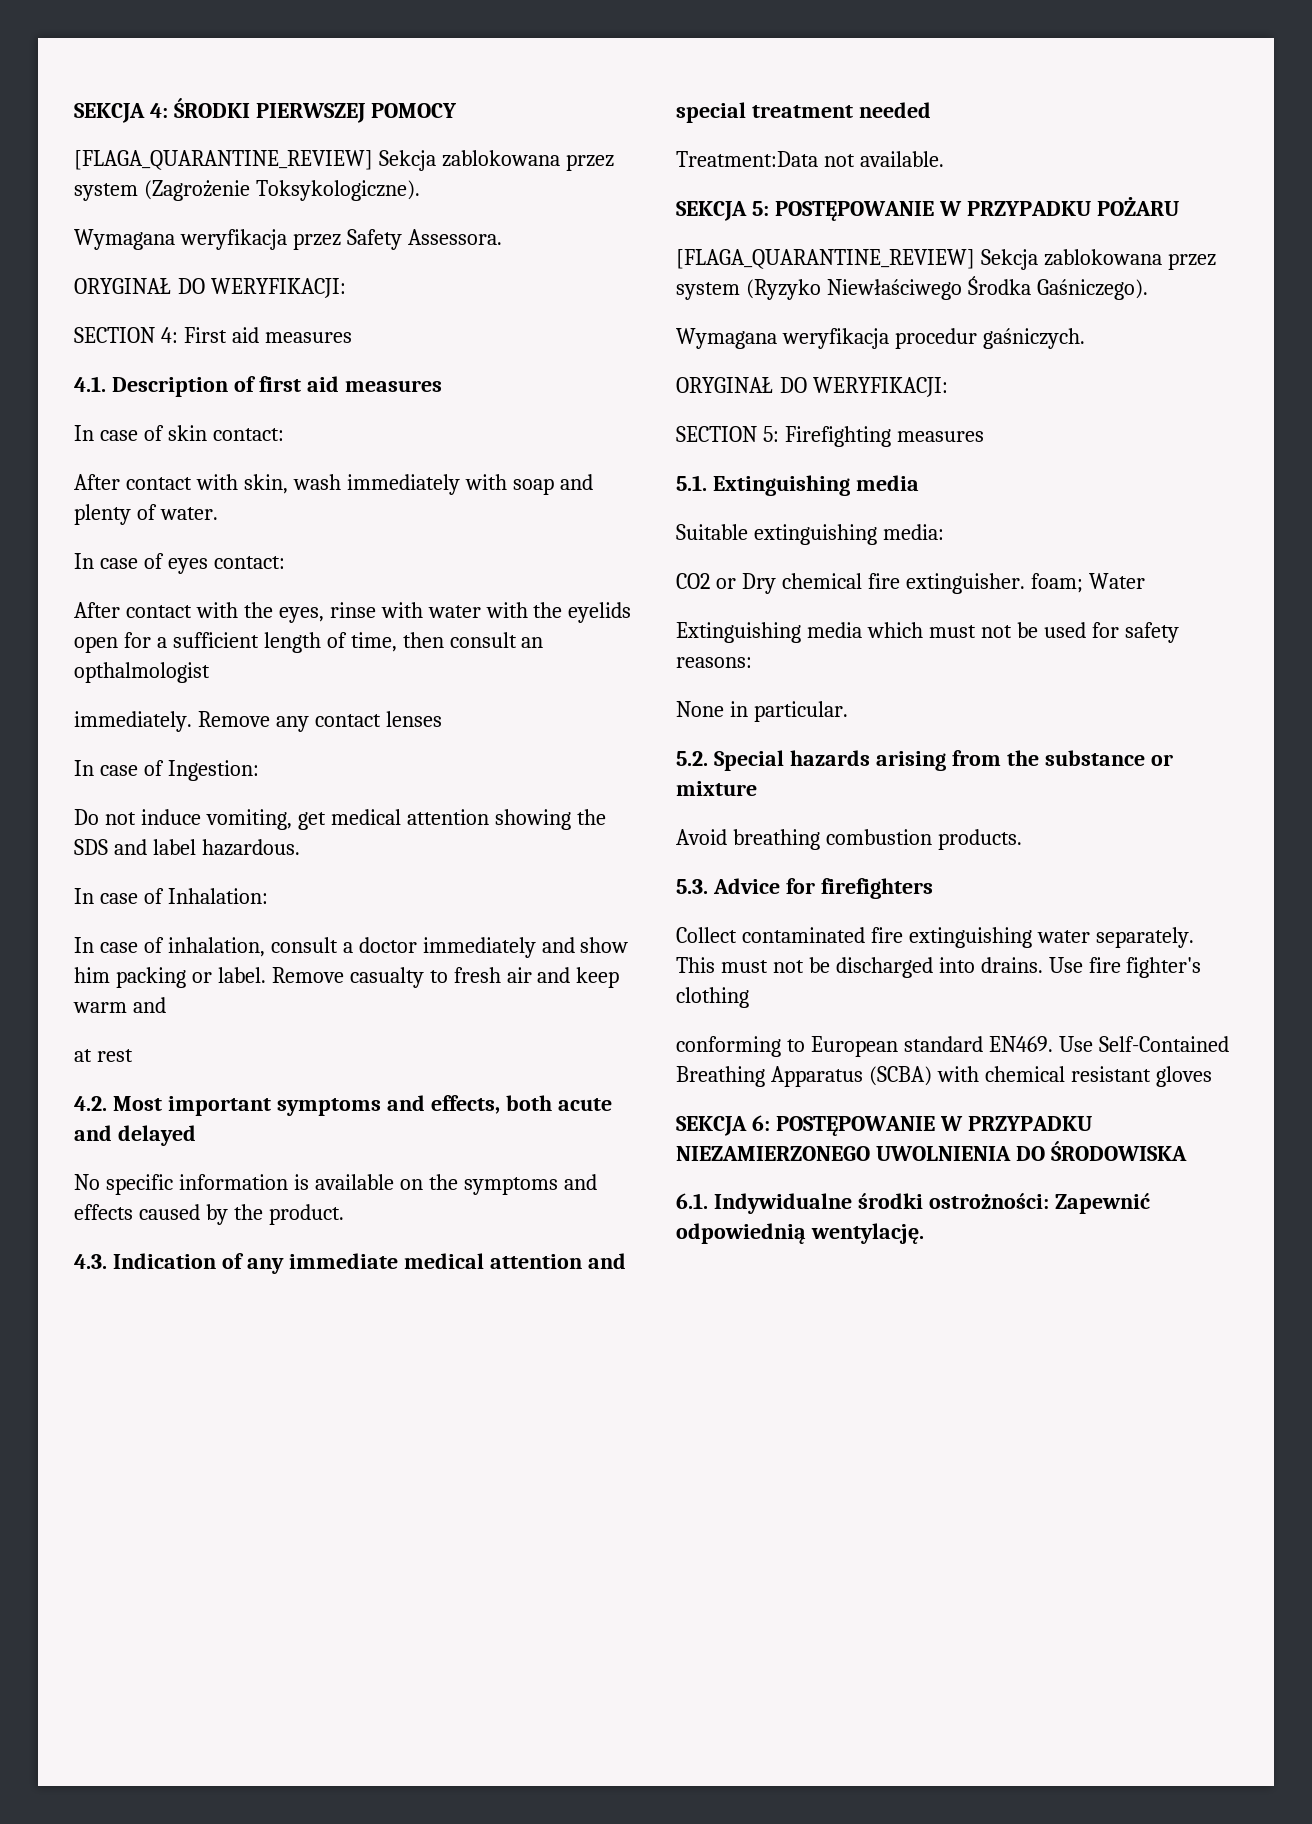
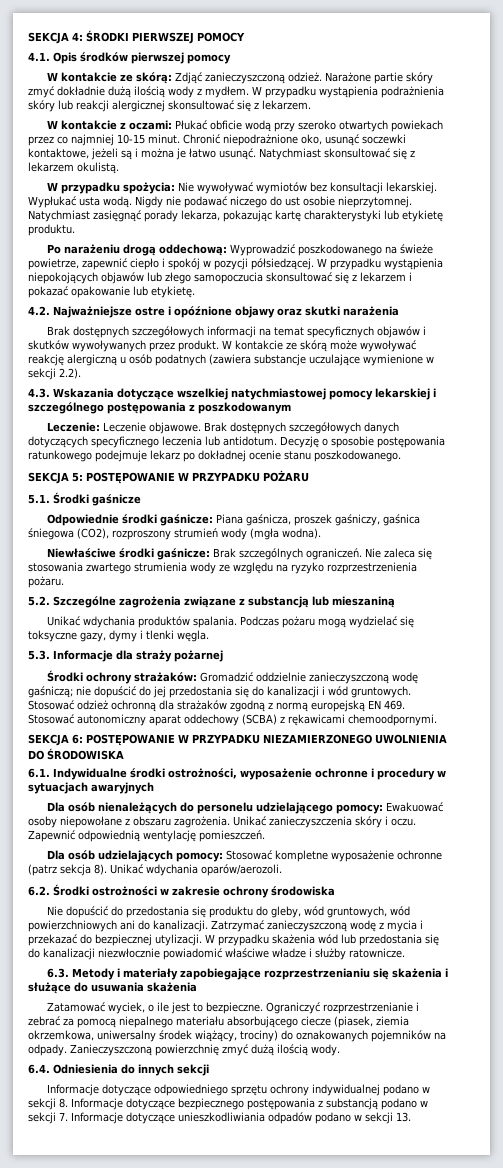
- [FLAGA_QUARANTINE_REVIEW] Sekcja zablokowana przez system (Zagrożenie Toksykologiczne).
- Wymagana weryfikacja przez Safety Assessora.
- ORYGINAŁ DO WERYFIKACJI:
- SECTION 4: First aid measures
- 4.1. Description of first aid measures
- In case of skin contact:
- After contact with skin, wash immediately with soap and plenty of water.
- In case of eyes contact:
- After contact with the eyes, rinse with water with the eyelids open for a sufficient length of time, then consult an opthalmologist
- immediately. Remove any contact lenses
- In case of Ingestion:
- Do not induce vomiting, get medical attention showing the SDS and label hazardous.
- In case of Inhalation:
- In case of inhalation, consult a doctor immediately and show him packing or label. Remove casualty to fresh air and keep warm and
- at rest
- 4.2. Most important symptoms and effects, both acute and delayed
- No specific information is available on the symptoms and effects caused by the product.
- 4.3. Indication of any immediate medical attention and special treatment needed
- Treatment:Data not available.
+ 4.1. Opis środków pierwszej pomocy
+ W kontakcie ze skórą: Zdjąć zanieczyszczoną odzież. Narażone partie skóry zmyć dokładnie dużą ilością wody z mydłem. W przypadku wystąpienia podrażnienia skóry lub reakcji alergicznej skonsultować się z lekarzem.
+ W kontakcie z oczami: Płukać obficie wodą przy szeroko otwartych powiekach przez co najmniej 10-15 minut. Chronić niepodrażnione oko, usunąć soczewki kontaktowe, jeżeli są i można je łatwo usunąć. Natychmiast skonsultować się z lekarzem okulistą.
+ W przypadku spożycia: Nie wywoływać wymiotów bez konsultacji lekarskiej. Wypłukać usta wodą. Nigdy nie podawać niczego do ust osobie nieprzytomnej. Natychmiast zasięgnąć porady lekarza, pokazując kartę charakterystyki lub etykietę produktu.
+ Po narażeniu drogą oddechową: Wyprowadzić poszkodowanego na świeże powietrze, zapewnić ciepło i spokój w pozycji półsiedzącej. W przypadku wystąpienia niepokojących objawów lub złego samopoczucia skonsultować się z lekarzem i pokazać opakowanie lub etykietę.
+ 4.2. Najważniejsze ostre i opóźnione objawy oraz skutki narażenia
+ Brak dostępnych szczegółowych informacji na temat specyficznych objawów i skutków wywoływanych przez produkt. W kontakcie ze skórą może wywoływać reakcję alergiczną u osób podatnych (zawiera substancje uczulające wymienione w sekcji 2.2).
+ 4.3. Wskazania dotyczące wszelkiej natychmiastowej pomocy lekarskiej i szczególnego postępowania z poszkodowanym
+ Leczenie: Leczenie objawowe. Brak dostępnych szczegółowych danych dotyczących specyficznego leczenia lub antidotum. Decyzję o sposobie postępowania ratunkowego podejmuje lekarz po dokładnej ocenie stanu poszkodowanego.
- [FLAGA_QUARANTINE_REVIEW] Sekcja zablokowana przez system (Ryzyko Niewłaściwego Środka Gaśniczego).
- Wymagana weryfikacja procedur gaśniczych.
- ORYGINAŁ DO WERYFIKACJI:
- SECTION 5: Firefighting measures
- 5.1. Extinguishing media
- Suitable extinguishing media:
- CO2 or Dry chemical fire extinguisher. foam; Water
- Extinguishing media which must not be used for safety reasons:
- None in particular.
- 5.2. Special hazards arising from the substance or mixture
- Avoid breathing combustion products.
- 5.3. Advice for firefighters
- Collect contaminated fire extinguishing water separately. This must not be discharged into drains. Use fire fighter's clothing
- conforming to European standard EN469. Use Self-Contained Breathing Apparatus (SCBA) with chemical resistant gloves
+ 5.1. Środki gaśnicze
+ Odpowiednie środki gaśnicze: Piana gaśnicza, proszek gaśniczy, gaśnica śniegowa (CO2), rozproszony strumień wody (mgła wodna).
+ Niewłaściwe środki gaśnicze: Brak szczególnych ograniczeń. Nie zaleca się stosowania zwartego strumienia wody ze względu na ryzyko rozprzestrzenienia pożaru.
+ 5.2. Szczególne zagrożenia związane z substancją lub mieszaniną
+ Unikać wdychania produktów spalania. Podczas pożaru mogą wydzielać się toksyczne gazy, dymy i tlenki węgla.
+ 5.3. Informacje dla straży pożarnej
+ Środki ochrony strażaków: Gromadzić oddzielnie zanieczyszczoną wodę gaśniczą; nie dopuścić do jej przedostania się do kanalizacji i wód gruntowych. Stosować odzież ochronną dla strażaków zgodną z normą europejską EN 469. Stosować autonomiczny aparat oddechowy (SCBA) z rękawicami chemoodpornymi.
- 6.1. Indywidualne środki ostrożności: Zapewnić odpowiednią wentylację.
+ 6.1. Indywidualne środki ostrożności, wyposażenie ochronne i procedury w sytuacjach awaryjnych
+ Dla osób nienależących do personelu udzielającego pomocy: Ewakuować osoby niepowołane z obszaru zagrożenia. Unikać zanieczyszczenia skóry i oczu. Zapewnić odpowiednią wentylację pomieszczeń.
+ Dla osób udzielających pomocy: Stosować kompletne wyposażenie ochronne (patrz sekcja 8). Unikać wdychania oparów/aerozoli.
+ 6.2. Środki ostrożności w zakresie ochrony środowiska
+ Nie dopuścić do przedostania się produktu do gleby, wód gruntowych, wód powierzchniowych ani do kanalizacji. Zatrzymać zanieczyszczoną wodę z mycia i przekazać do bezpiecznej utylizacji. W przypadku skażenia wód lub przedostania się do kanalizacji niezwłocznie powiadomić właściwe władze i służby ratownicze.
+ 6.3. Metody i materiały zapobiegające rozprzestrzenianiu się skażenia i służące do usuwania skażenia
+ Zatamować wyciek, o ile jest to bezpieczne. Ograniczyć rozprzestrzenianie i zebrać za pomocą niepalnego materiału absorbującego ciecze (piasek, ziemia okrzemkowa, uniwersalny środek wiążący, trociny) do oznakowanych pojemników na odpady. Zanieczyszczoną powierzchnię zmyć dużą ilością wody.
+ 6.4. Odniesienia do innych sekcji
+ Informacje dotyczące odpowiedniego sprzętu ochrony indywidualnej podano w sekcji 8. Informacje dotyczące bezpiecznego postępowania z substancją podano w sekcji 7. Informacje dotyczące unieszkodliwiania odpadów podano w sekcji 13.

